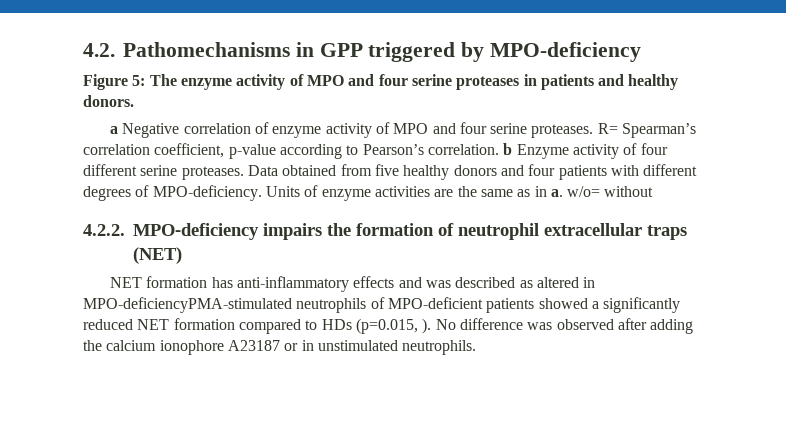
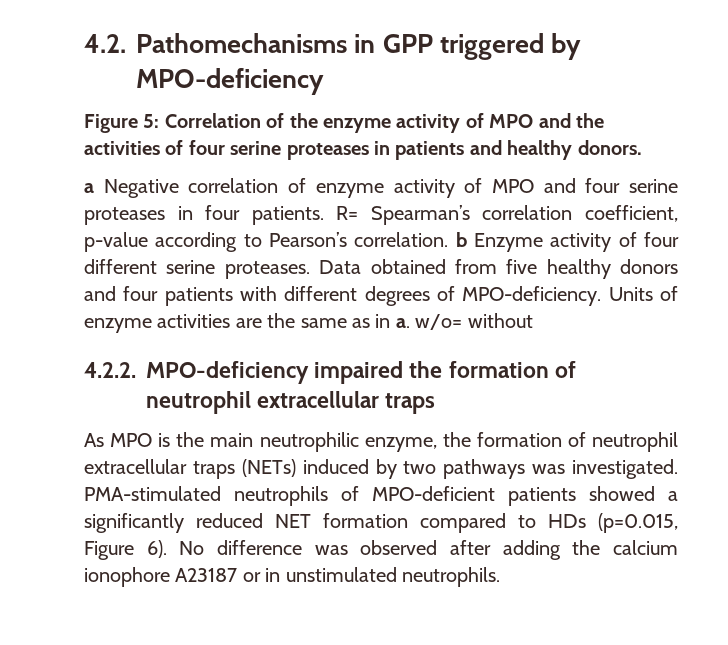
- Figure 5: The enzyme activity of MPO and four serine proteases in patients and healthy donors.
+ Figure 5: Correlation of the enzyme activity of MPO and the activities of four serine proteases in patients and healthy donors.
- a Negative correlation of enzyme activity of MPO and four serine proteases.
+ a Negative correlation of enzyme activity of MPO and four serine proteases in four patients.
- 4.2.2. MPO-deficiency impairs the formation of neutrophil extracellular traps (NET)
- NET formation has anti-inflammatory effects and was described as altered in MPO-deficiencyPMA-stimulated neutrophils of MPO-deficient patients showed a significantly reduced NET formation compared to HDs (p=0.015, ).
+ 4.2.2. MPO-deficiency impaired the formation of neutrophil extracellular traps
+ As MPO is the main neutrophilic enzyme, the formation of neutrophil extracellular traps (NETs) induced by two pathways was investigated. PMA-stimulated neutrophils of MPO-deficient patients showed a significantly reduced NET formation compared to HDs (p=0.015, Figure 6).

